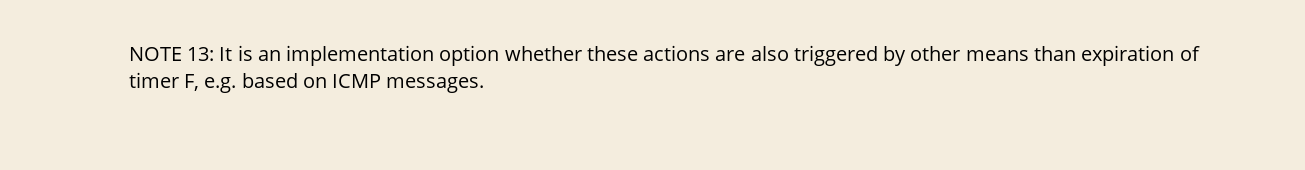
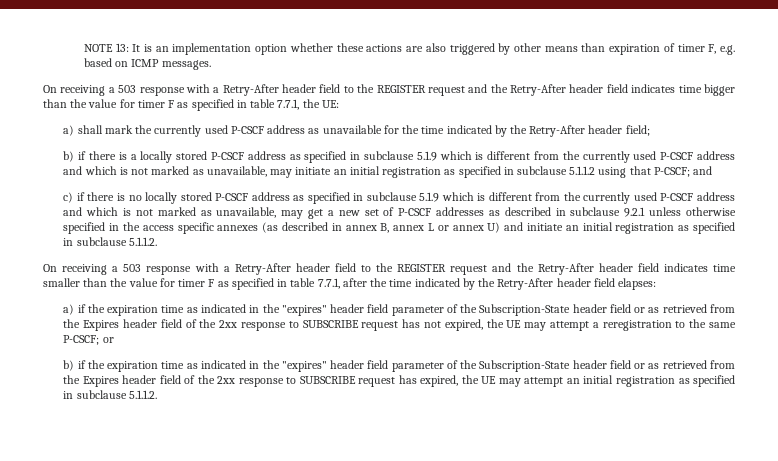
+ On receiving a 503 response with a Retry-After header field to the REGISTER request and the Retry-After header field indicates time bigger than the value for timer F as specified in table 7.7.1, the UE:
+ a) shall mark the currently used P-CSCF address as unavailable for the time indicated by the Retry-After header field;
+ b) if there is a locally stored P-CSCF address as specified in subclause 5.1.9 which is different from the currently used P-CSCF address and which is not marked as unavailable, may initiate an initial registration as specified in subclause 5.1.1.2 using that P-CSCF; and
+ c) if there is no locally stored P-CSCF address as specified in subclause 5.1.9 which is different from the currently used P-CSCF address and which is not marked as unavailable, may get a new set of P-CSCF addresses as described in subclause 9.2.1 unless otherwise specified in the access specific annexes (as described in annex B, annex L or annex U) and initiate an initial registration as specified in subclause 5.1.1.2.
+ On receiving a 503 response with a Retry-After header field to the REGISTER request and the Retry-After header field indicates time smaller than the value for timer F as specified in table 7.7.1, after the time indicated by the Retry-After header field elapses:
+ a) if the expiration time as indicated in the "expires" header field parameter of the Subscription-State header field or as retrieved from the Expires header field of the 2xx response to SUBSCRIBE request has not expired, the UE may attempt a reregistration to the same P-CSCF; or
+ b) if the expiration time as indicated in the "expires" header field parameter of the Subscription-State header field or as retrieved from the Expires header field of the 2xx response to SUBSCRIBE request has expired, the UE may attempt an initial registration as specified in subclause 5.1.1.2.

